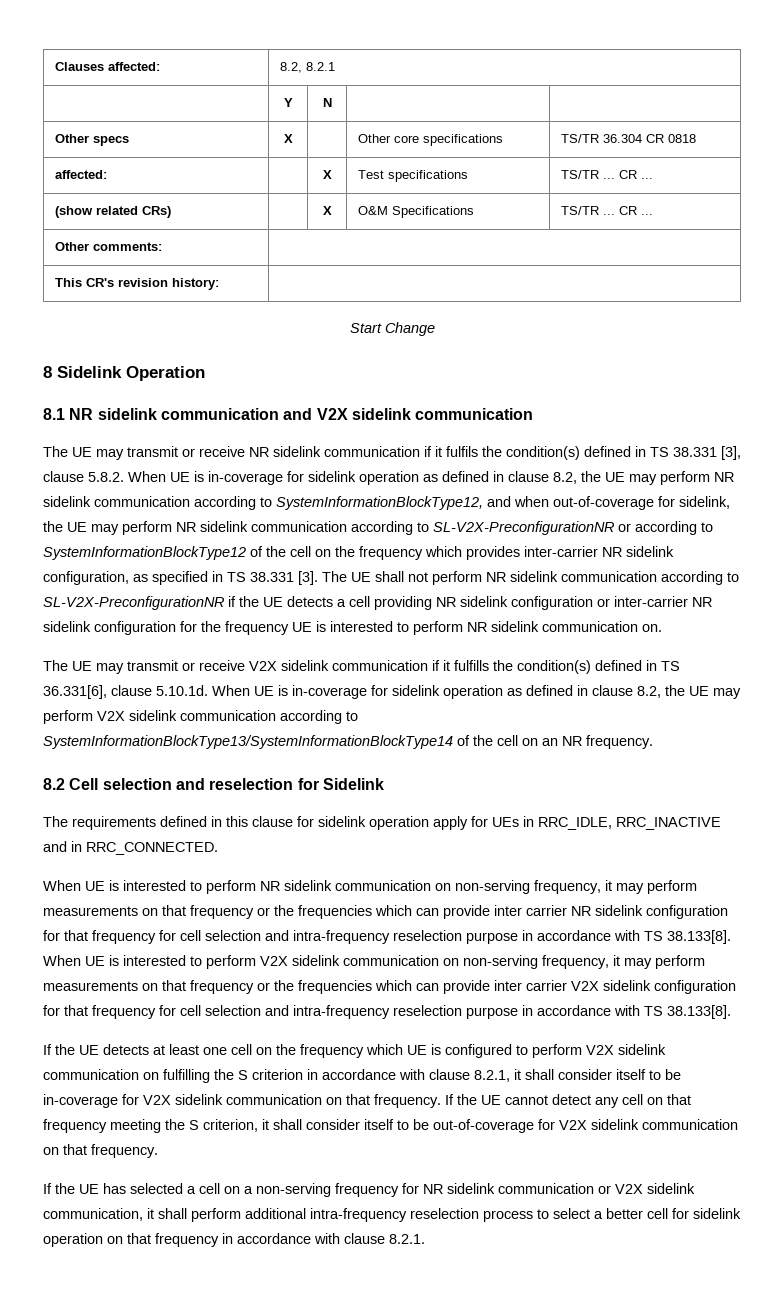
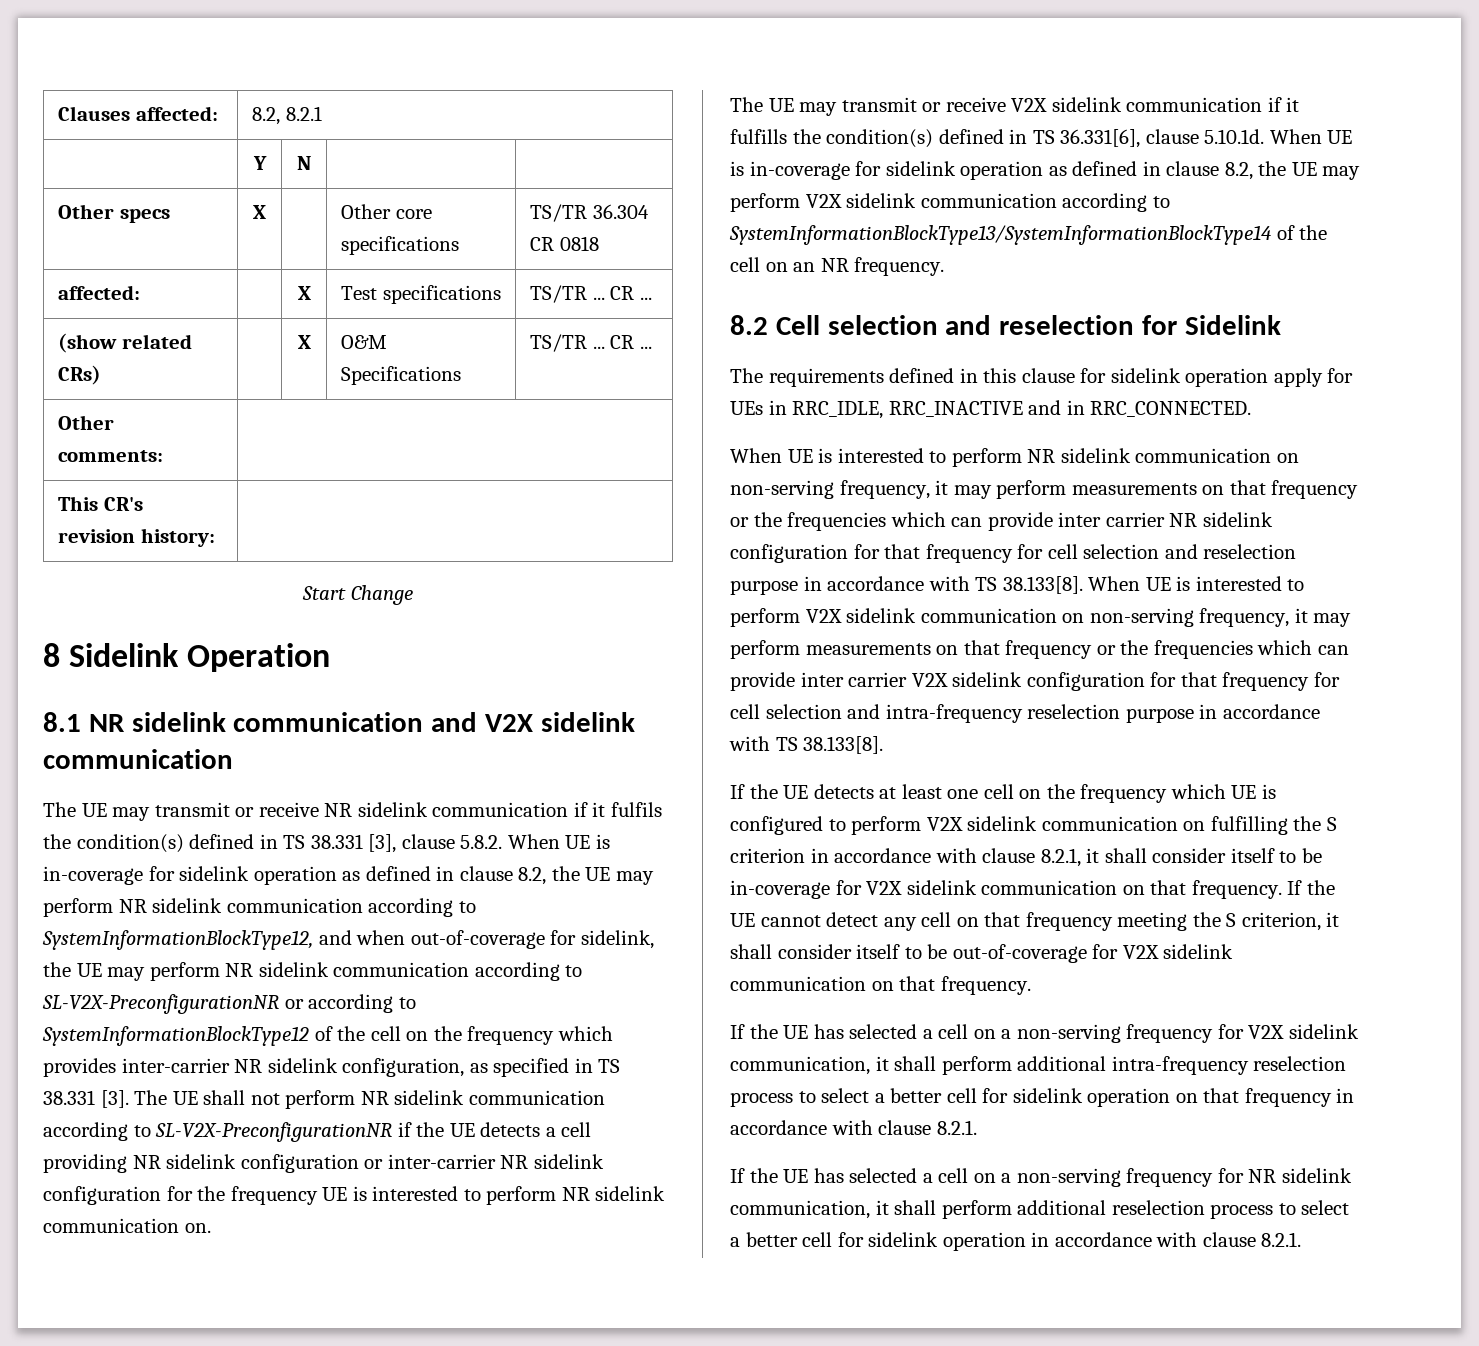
- When UE is interested to perform NR sidelink communication on non-serving frequency, it may perform measurements on that frequency or the frequencies which can provide inter carrier NR sidelink configuration for that frequency for cell selection and intra-frequency reselection purpose in accordance with TS 38.133[8]. When UE is interested to perform V2X sidelink communication on non-serving frequency, it may perform measurements on that frequency or the frequencies which can provide inter carrier V2X sidelink configuration for that frequency for cell selection and intra-frequency reselection purpose in accordance with TS 38.133[8].
+ When UE is interested to perform NR sidelink communication on non-serving frequency, it may perform measurements on that frequency or the frequencies which can provide inter carrier NR sidelink configuration for that frequency for cell selection and reselection purpose in accordance with TS 38.133[8]. When UE is interested to perform V2X sidelink communication on non-serving frequency, it may perform measurements on that frequency or the frequencies which can provide inter carrier V2X sidelink configuration for that frequency for cell selection and intra-frequency reselection purpose in accordance with TS 38.133[8].
- If the UE has selected a cell on a non-serving frequency for NR sidelink communication or V2X sidelink communication, it shall perform additional intra-frequency reselection process to select a better cell for sidelink operation on that frequency in accordance with clause 8.2.1.
+ If the UE has selected a cell on a non-serving frequency for V2X sidelink communication, it shall perform additional intra-frequency reselection process to select a better cell for sidelink operation on that frequency in accordance with clause 8.2.1.
+ If the UE has selected a cell on a non-serving frequency for NR sidelink communication, it shall perform additional reselection process to select a better cell for sidelink operation in accordance with clause 8.2.1.

